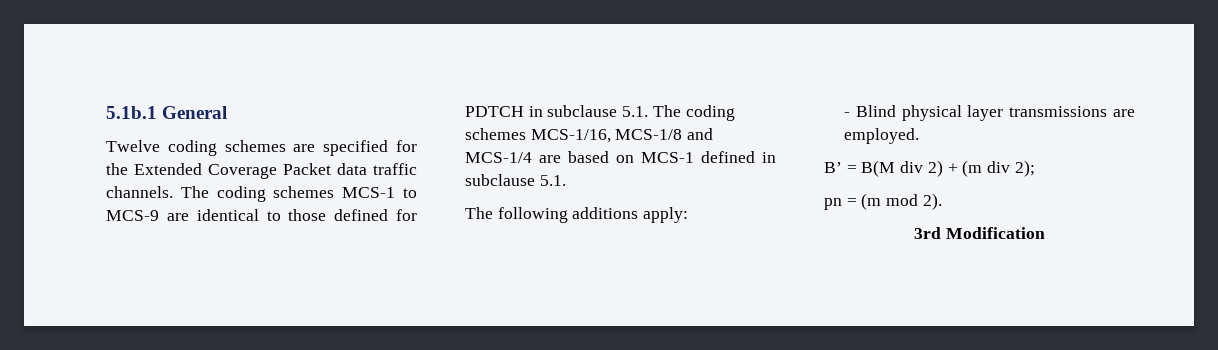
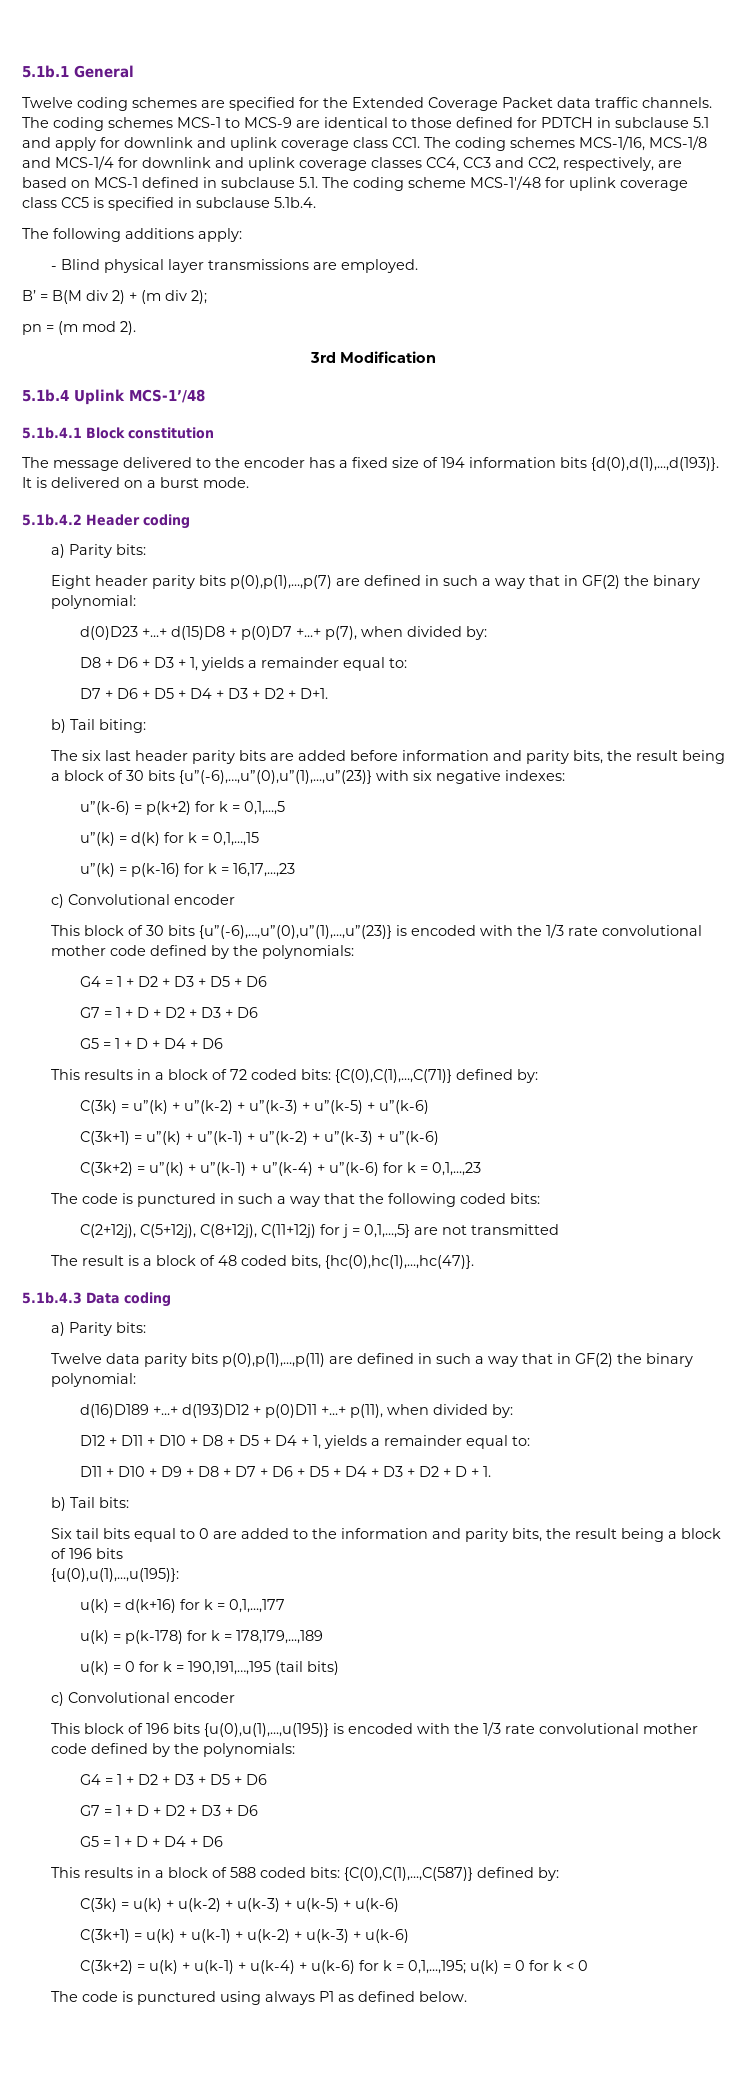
- The coding schemes MCS-1 to MCS-9 are identical to those defined for PDTCH in subclause 5.1. The coding schemes MCS-1/16, MCS-1/8 and MCS-1/4 are based on MCS-1 defined in subclause 5.1.
+ The coding schemes MCS-1 to MCS-9 are identical to those defined for PDTCH in subclause 5.1 and apply for downlink and uplink coverage class CC1. The coding schemes MCS-1/16, MCS-1/8 and MCS-1/4 for downlink and uplink coverage classes CC4, CC3 and CC2, respectively, are based on MCS-1 defined in subclause 5.1. The coding scheme MCS-1'/48 for uplink coverage class CC5 is specified in subclause 5.1b.4.
+ 5.1b.4 Uplink MCS-1’/48
+ 5.1b.4.1 Block constitution
+ The message delivered to the encoder has a fixed size of 194 information bits {d(0),d(1),...,d(193)}. It is delivered on a burst mode.
+ 5.1b.4.2 Header coding
+ a) Parity bits:
+ Eight header parity bits p(0),p(1),...,p(7) are defined in such a way that in GF(2) the binary polynomial:
+ d(0)D23 +...+ d(15)D8 + p(0)D7 +...+ p(7), when divided by:
+ D8 + D6 + D3 + 1, yields a remainder equal to:
+ D7 + D6 + D5 + D4 + D3 + D2 + D+1.
+ b) Tail biting:
+ The six last header parity bits are added before information and parity bits, the result being a block of 30 bits {u”(-6),…,u”(0),u”(1),...,u”(23)} with six negative indexes:
+ u”(k-6) = p(k+2) for k = 0,1,...,5
+ u”(k) = d(k) for k = 0,1,...,15
+ u”(k) = p(k-16) for k = 16,17,...,23
+ c) Convolutional encoder
+ This block of 30 bits {u”(-6),…,u”(0),u”(1),...,u”(23)} is encoded with the 1/3 rate convolutional mother code defined by the polynomials:
+ G4 = 1 + D2 + D3 + D5 + D6
+ G7 = 1 + D + D2 + D3 + D6
+ G5 = 1 + D + D4 + D6
+ This results in a block of 72 coded bits: {C(0),C(1),...,C(71)} defined by:
+ C(3k) = u”(k) + u”(k-2) + u”(k-3) + u”(k-5) + u”(k-6)
+ C(3k+1) = u”(k) + u”(k-1) + u”(k-2) + u”(k-3) + u”(k-6)
+ C(3k+2) = u”(k) + u”(k-1) + u”(k-4) + u”(k-6) for k = 0,1,...,23
+ The code is punctured in such a way that the following coded bits:
+ C(2+12j), C(5+12j), C(8+12j), C(11+12j) for j = 0,1,...,5} are not transmitted
+ The result is a block of 48 coded bits, {hc(0),hc(1),...,hc(47)}.
+ 5.1b.4.3 Data coding
+ a) Parity bits:
+ Twelve data parity bits p(0),p(1),...,p(11) are defined in such a way that in GF(2) the binary polynomial:
+ d(16)D189 +...+ d(193)D12 + p(0)D11 +...+ p(11), when divided by:
+ D12 + D11 + D10 + D8 + D5 + D4 + 1, yields a remainder equal to:
+ D11 + D10 + D9 + D8 + D7 + D6 + D5 + D4 + D3 + D2 + D + 1.
+ b) Tail bits:
+ Six tail bits equal to 0 are added to the information and parity bits, the result being a block of 196 bits
+ {u(0),u(1),...,u(195)}:
+ u(k) = d(k+16) for k = 0,1,...,177
+ u(k) = p(k-178) for k = 178,179,...,189
+ u(k) = 0 for k = 190,191,…,195 (tail bits)
+ c) Convolutional encoder
+ This block of 196 bits {u(0),u(1),...,u(195)} is encoded with the 1/3 rate convolutional mother code defined by the polynomials:
+ G4 = 1 + D2 + D3 + D5 + D6
+ G7 = 1 + D + D2 + D3 + D6
+ G5 = 1 + D + D4 + D6
+ This results in a block of 588 coded bits: {C(0),C(1),...,C(587)} defined by:
+ C(3k) = u(k) + u(k-2) + u(k-3) + u(k-5) + u(k-6)
+ C(3k+1) = u(k) + u(k-1) + u(k-2) + u(k-3) + u(k-6)
+ C(3k+2) = u(k) + u(k-1) + u(k-4) + u(k-6) for k = 0,1,...,195; u(k) = 0 for k < 0
+ The code is punctured using always P1 as defined below.

